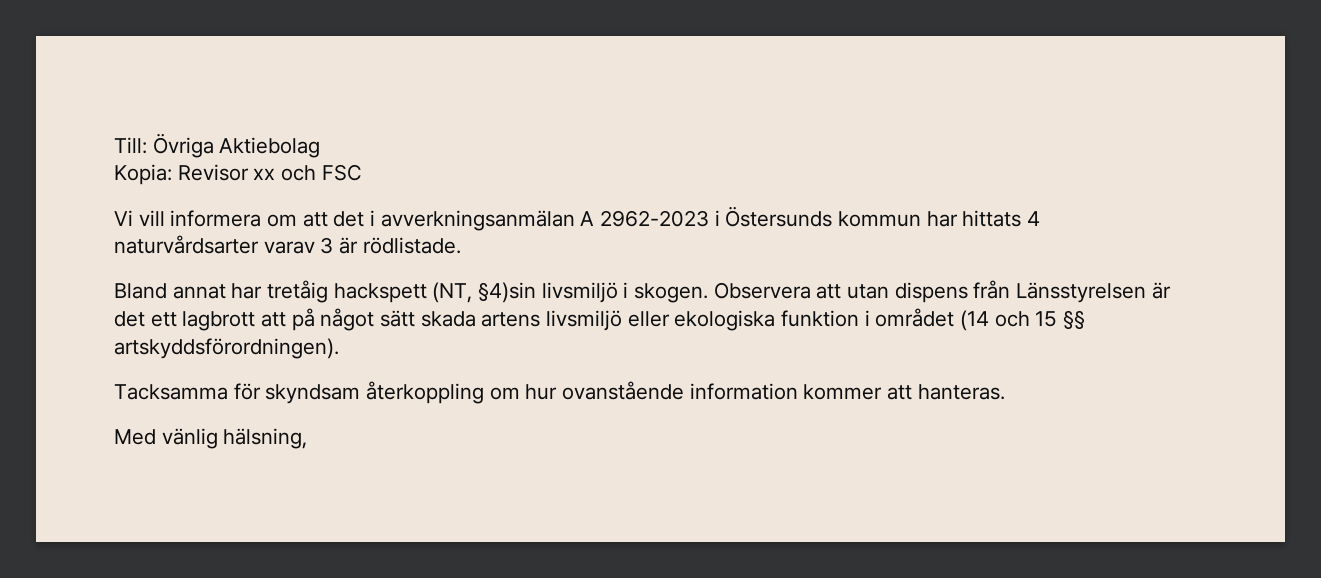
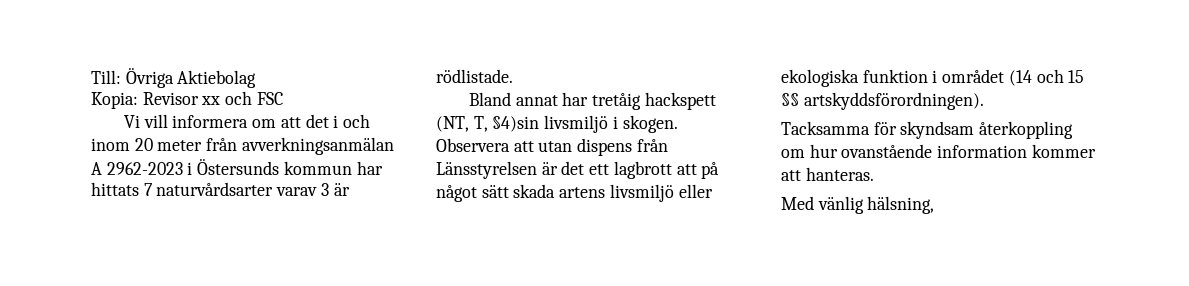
- Vi vill informera om att det i avverkningsanmälan A 2962-2023 i Östersunds kommun har hittats 4 naturvårdsarter varav 3 är rödlistade.
+ Vi vill informera om att det i och inom 20 meter från avverkningsanmälan A 2962-2023 i Östersunds kommun har hittats 7 naturvårdsarter varav 3 är rödlistade.
- Bland annat har tretåig hackspett (NT, §4)sin livsmiljö i skogen.
+ Bland annat har tretåig hackspett (NT, T, §4)sin livsmiljö i skogen.

